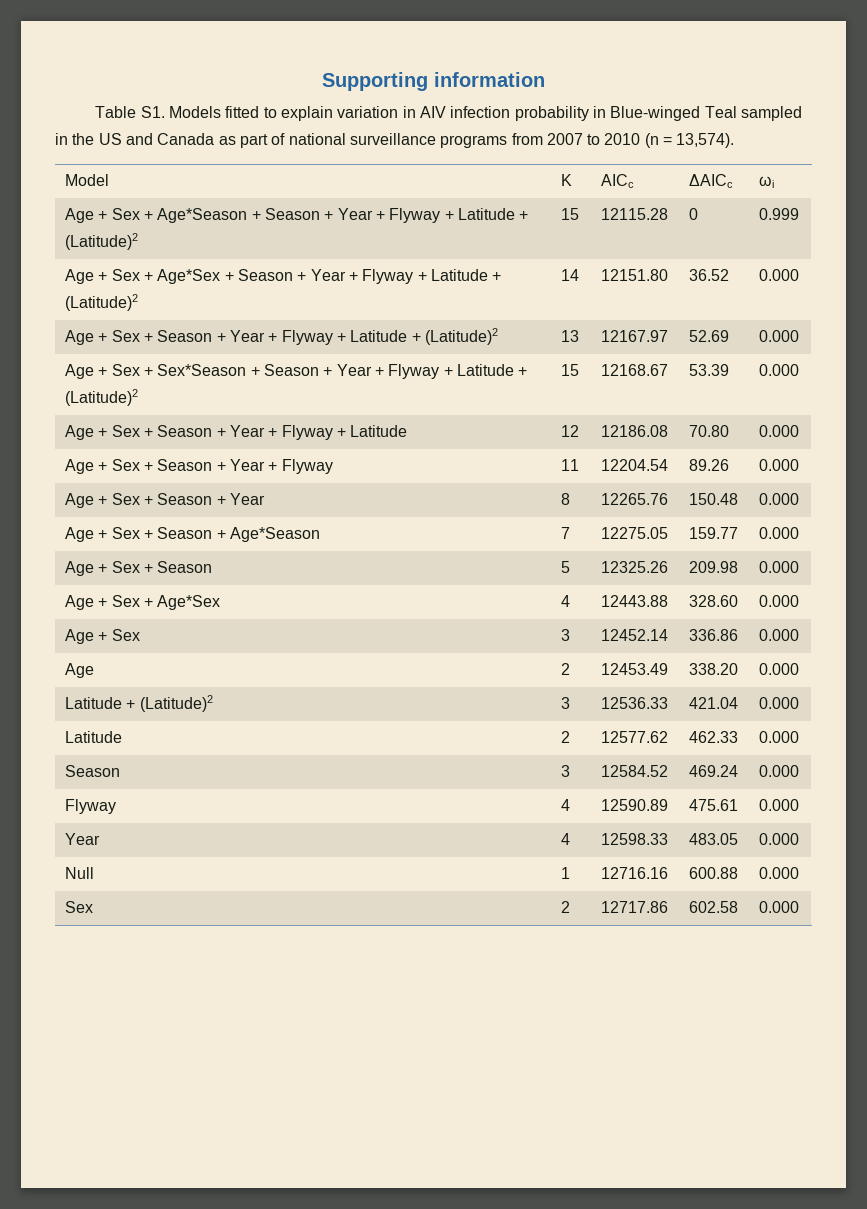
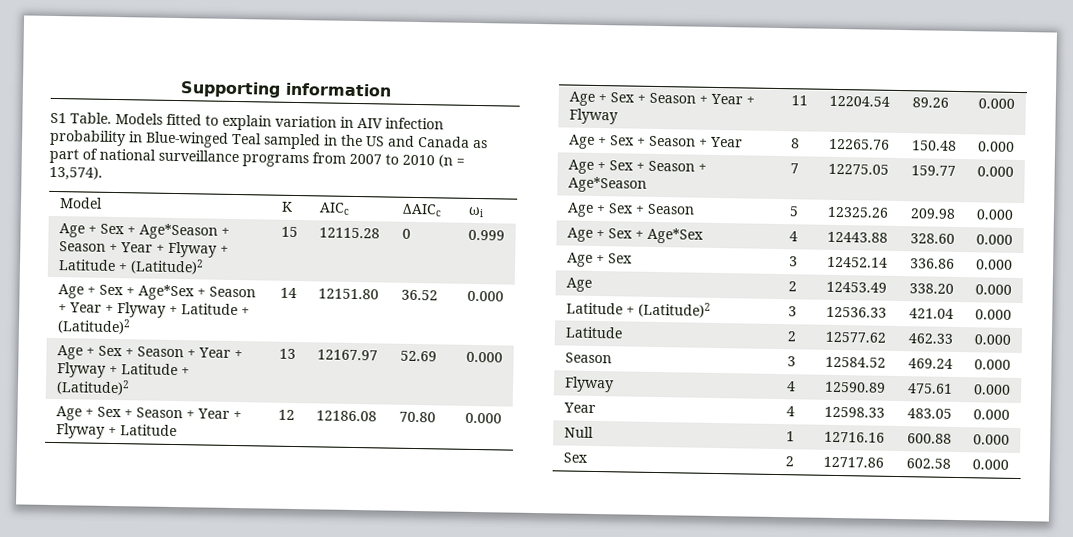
- Table S1. Models fitted to explain variation in AIV infection probability in Blue-winged Teal sampled in the US and Canada as part of national surveillance programs from 2007 to 2010 (n = 13,574).
+ S1 Table. Models fitted to explain variation in AIV infection probability in Blue-winged Teal sampled in the US and Canada as part of national surveillance programs from 2007 to 2010 (n = 13,574).
- Age + Sex + Sex*Season + Season + Year + Flyway + Latitude + (Latitude)2 | 15 | 12168.67 | 53.39 | 0.000

